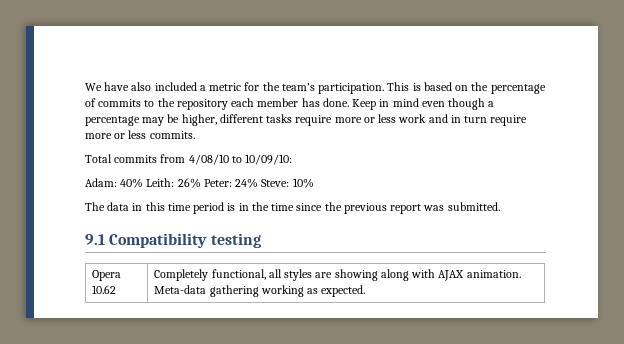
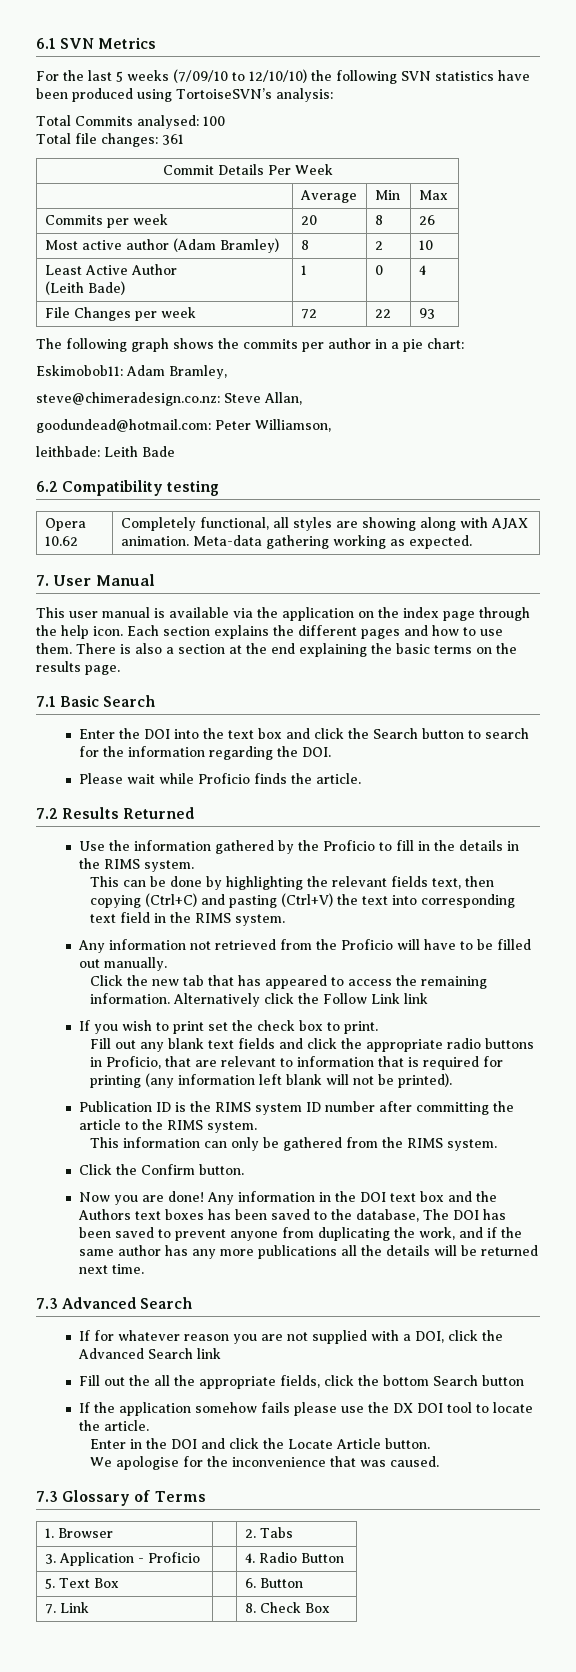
- We have also included a metric for the team’s participation. This is based on the percentage of commits to the repository each member has done. Keep in mind even though a percentage may be higher, different tasks require more or less work and in turn require more or less commits.
- Total commits from 4/08/10 to 10/09/10:
- Adam: 40% Leith: 26% Peter: 24% Steve: 10%
- The data in this time period is in the time since the previous report was submitted.
- 9.1 Compatibility testing
+ 6.1 SVN Metrics
+ For the last 5 weeks (7/09/10 to 12/10/10) the following SVN statistics have been produced using TortoiseSVN’s analysis:
+ Total Commits analysed: 100
+ Total file changes: 361
+ Commit Details Per Week
+ | Average | Min | Max
+ Commits per week | 20 | 8 | 26
+ Most active author (Adam Bramley) | 8 | 2 | 10
+ Least Active Author
+ (Leith Bade) | 1 | 0 | 4
+ File Changes per week | 72 | 22 | 93
+ The following graph shows the commits per author in a pie chart:
+ Eskimobob11: Adam Bramley,
+ steve@chimeradesign.co.nz: Steve Allan,
+ goodundead@hotmail.com: Peter Williamson,
+ leithbade: Leith Bade
+ 6.2 Compatibility testing
+ 7. User Manual
+ This user manual is available via the application on the index page through the help icon. Each section explains the different pages and how to use them. There is also a section at the end explaining the basic terms on the results page.
+ 7.1 Basic Search
+ Enter the DOI into the text box and click the Search button to search for the information regarding the DOI.
+ Please wait while Proficio finds the article.
+ 7.2 Results Returned
+ Use the information gathered by the Proficio to fill in the details in the RIMS system.
+ This can be done by highlighting the relevant fields text, then copying (Ctrl+C) and pasting (Ctrl+V) the text into corresponding text field in the RIMS system.
+ Any information not retrieved from the Proficio will have to be filled out manually.
+ Click the new tab that has appeared to access the remaining information. Alternatively click the Follow Link link
+ If you wish to print set the check box to print.
+ Fill out any blank text fields and click the appropriate radio buttons in Proficio, that are relevant to information that is required for printing (any information left blank will not be printed).
+ Publication ID is the RIMS system ID number after committing the article to the RIMS system.
+ This information can only be gathered from the RIMS system.
+ Click the Confirm button.
+ Now you are done! Any information in the DOI text box and the Authors text boxes has been saved to the database, The DOI has been saved to prevent anyone from duplicating the work, and if the same author has any more publications all the details will be returned next time.
+ 7.3 Advanced Search
+ If for whatever reason you are not supplied with a DOI, click the Advanced Search link
+ Fill out the all the appropriate fields, click the bottom Search button
+ If the application somehow fails please use the DX DOI tool to locate the article.
+ Enter in the DOI and click the Locate Article button.
+ We apologise for the inconvenience that was caused.
+ 7.3 Glossary of Terms
+ 1. Browser | | 2. Tabs
+ 3. Application - Proficio | | 4. Radio Button
+ 5. Text Box | | 6. Button
+ 7. Link | | 8. Check Box

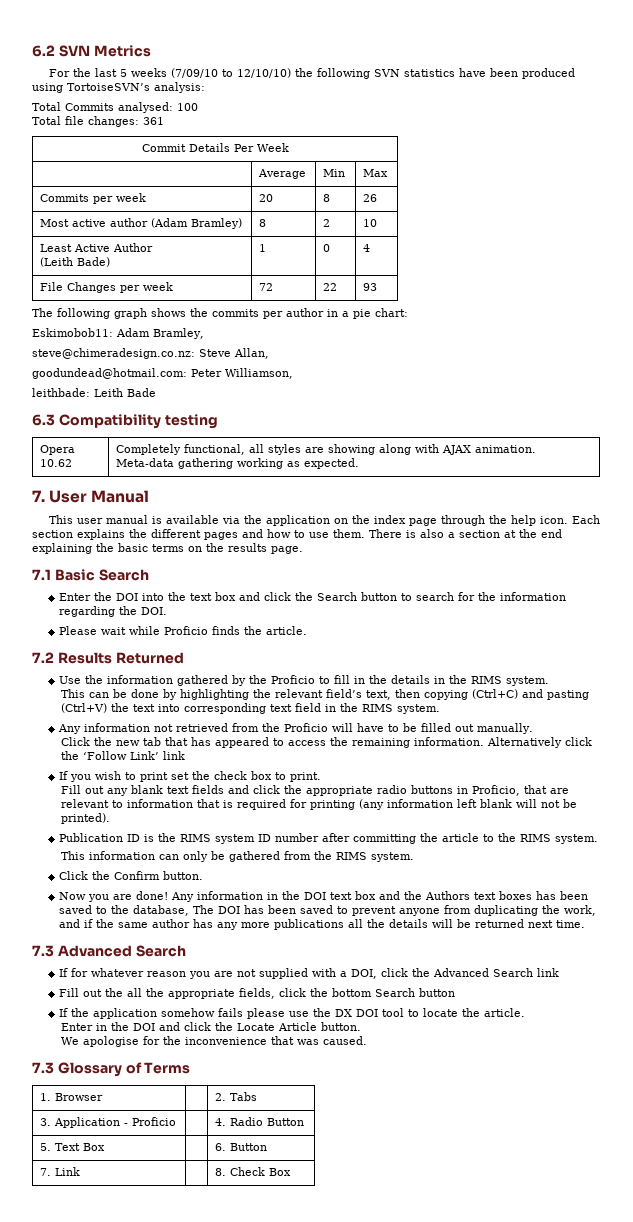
- 6.1 SVN Metrics
+ 6.2 SVN Metrics
- 6.2 Compatibility testing
+ 6.3 Compatibility testing
- This can be done by highlighting the relevant fields text, then copying (Ctrl+C) and pasting (Ctrl+V) the text into corresponding text field in the RIMS system.
+ This can be done by highlighting the relevant field’s text, then copying (Ctrl+C) and pasting (Ctrl+V) the text into corresponding text field in the RIMS system.
- Alternatively click the Follow Link link
+ Alternatively click the ‘Follow Link’ link

